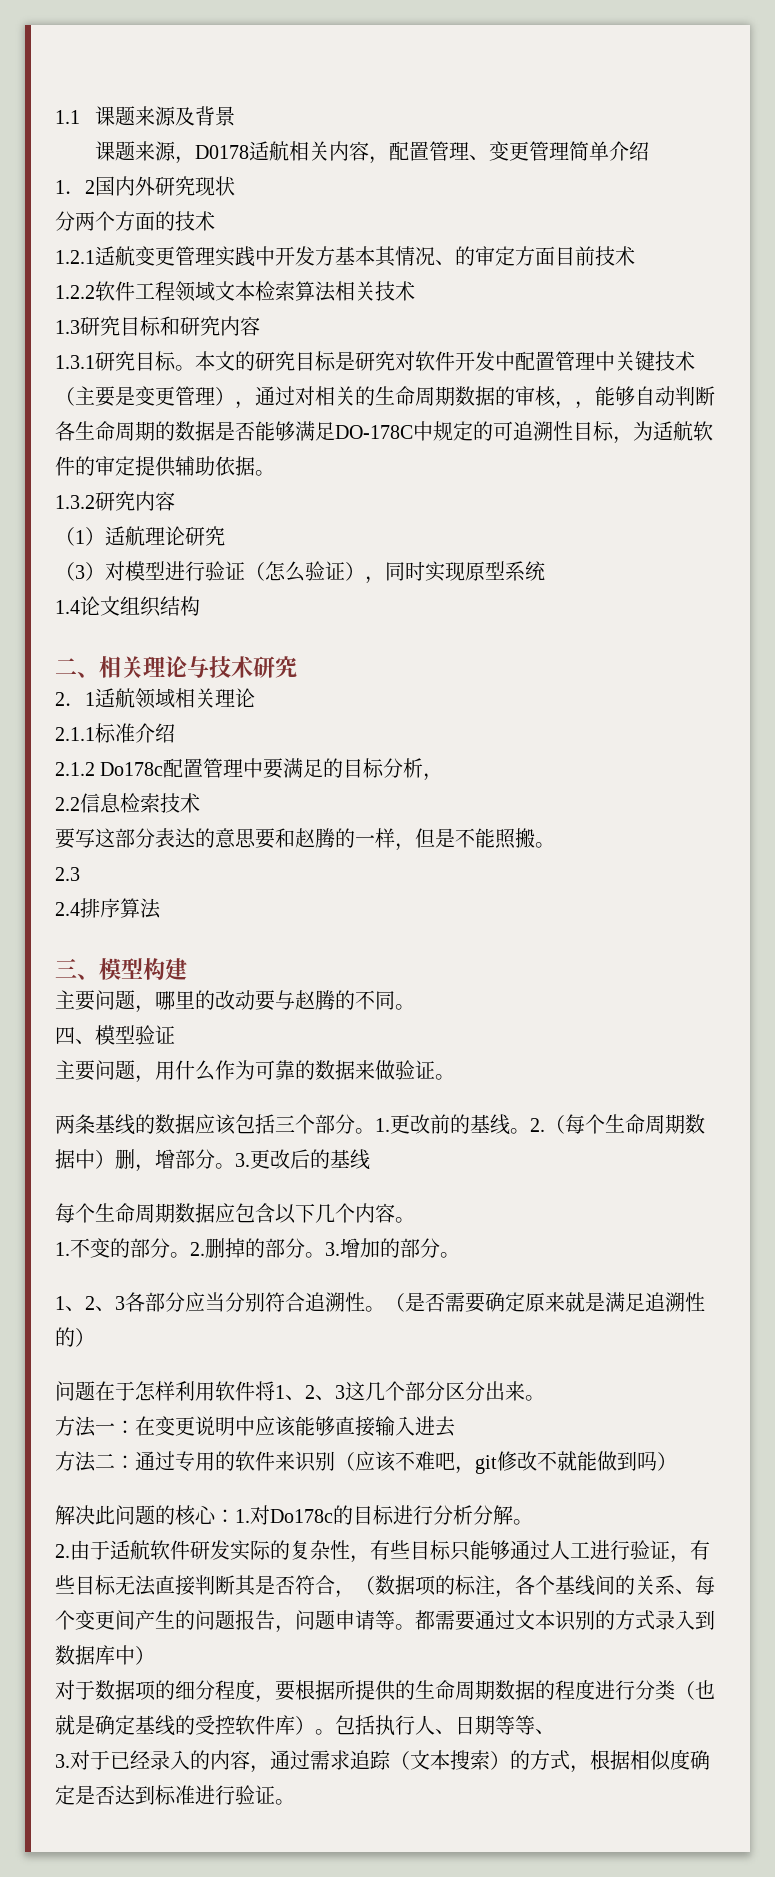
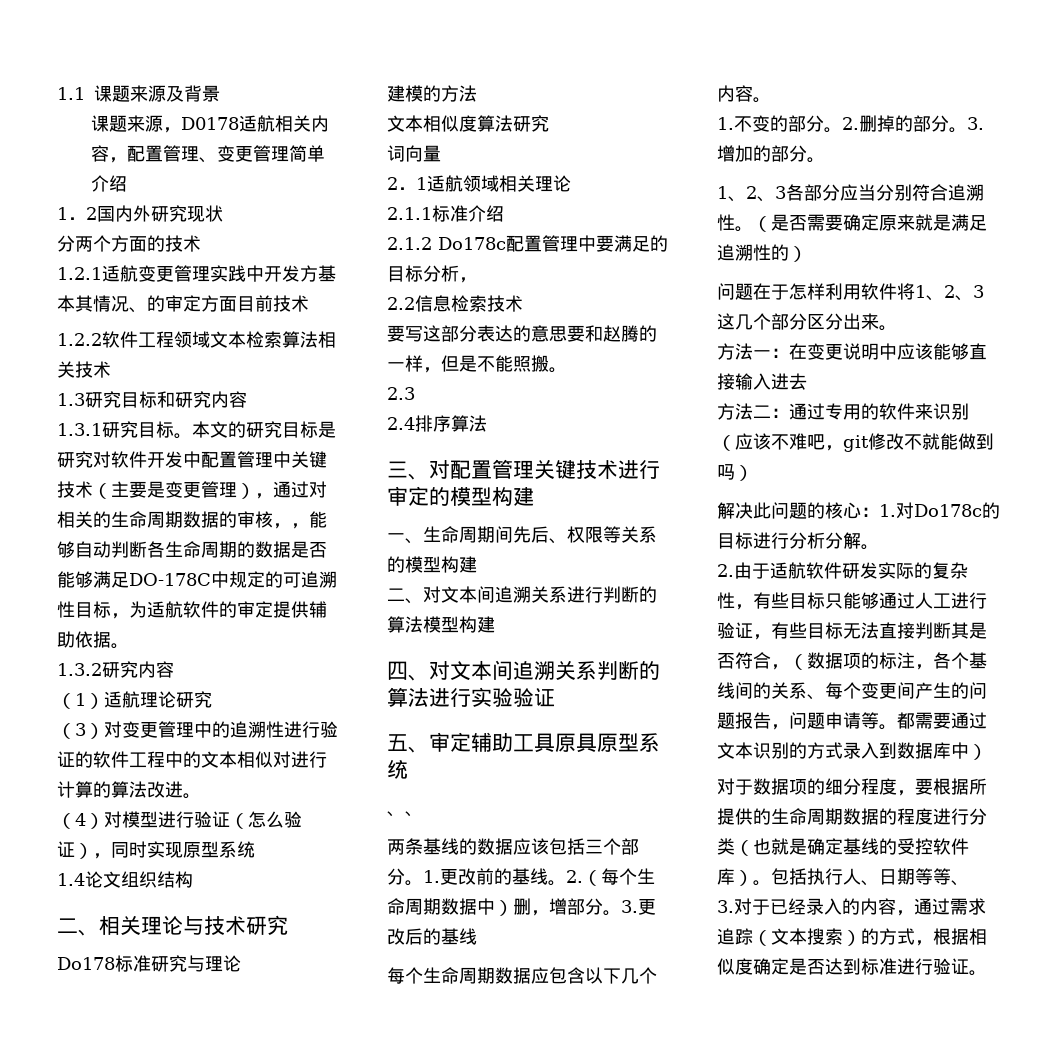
- （3）对模型进行验证（怎么验证），同时实现原型系统
+ （3）对变更管理中的追溯性进行验证的软件工程中的文本相似对进行计算的算法改进。
+ （4）对模型进行验证（怎么验证），同时实现原型系统
+ Do178标准研究与理论
+ 建模的方法
+ 文本相似度算法研究
+ 词向量
- 三、模型构建
- 主要问题，哪里的改动要与赵腾的不同。
- 四、模型验证
- 主要问题，用什么作为可靠的数据来做验证。
+ 三、对配置管理关键技术进行审定的模型构建
+ 一、生命周期间先后、权限等关系的模型构建
+ 二、对文本间追溯关系进行判断的算法模型构建
+ 四、对文本间追溯关系判断的算法进行实验验证
+ 五、审定辅助工具原具原型系统
+ 、、

